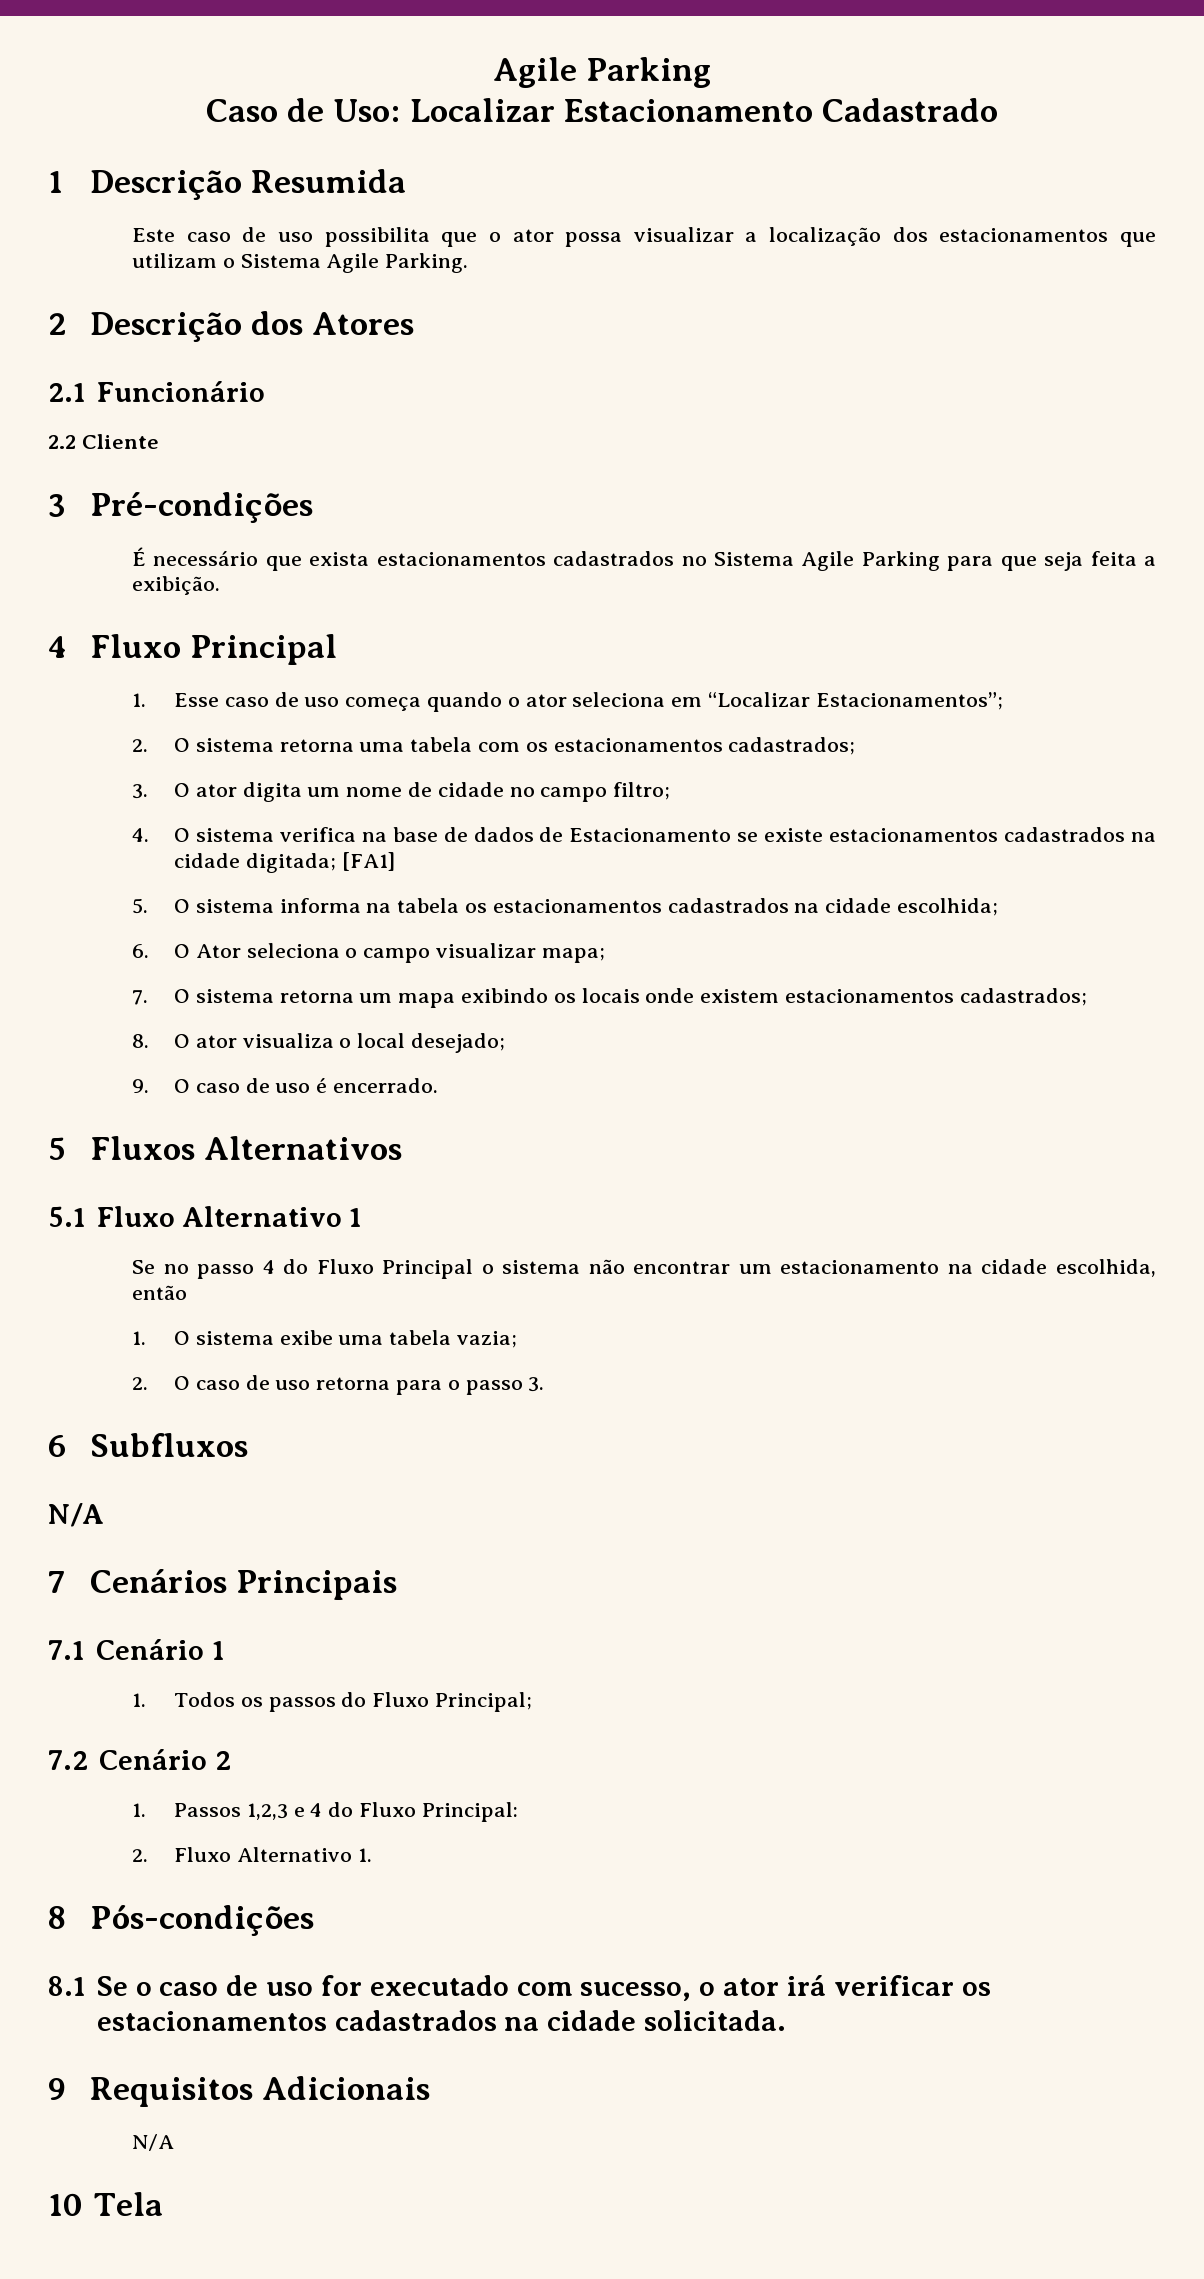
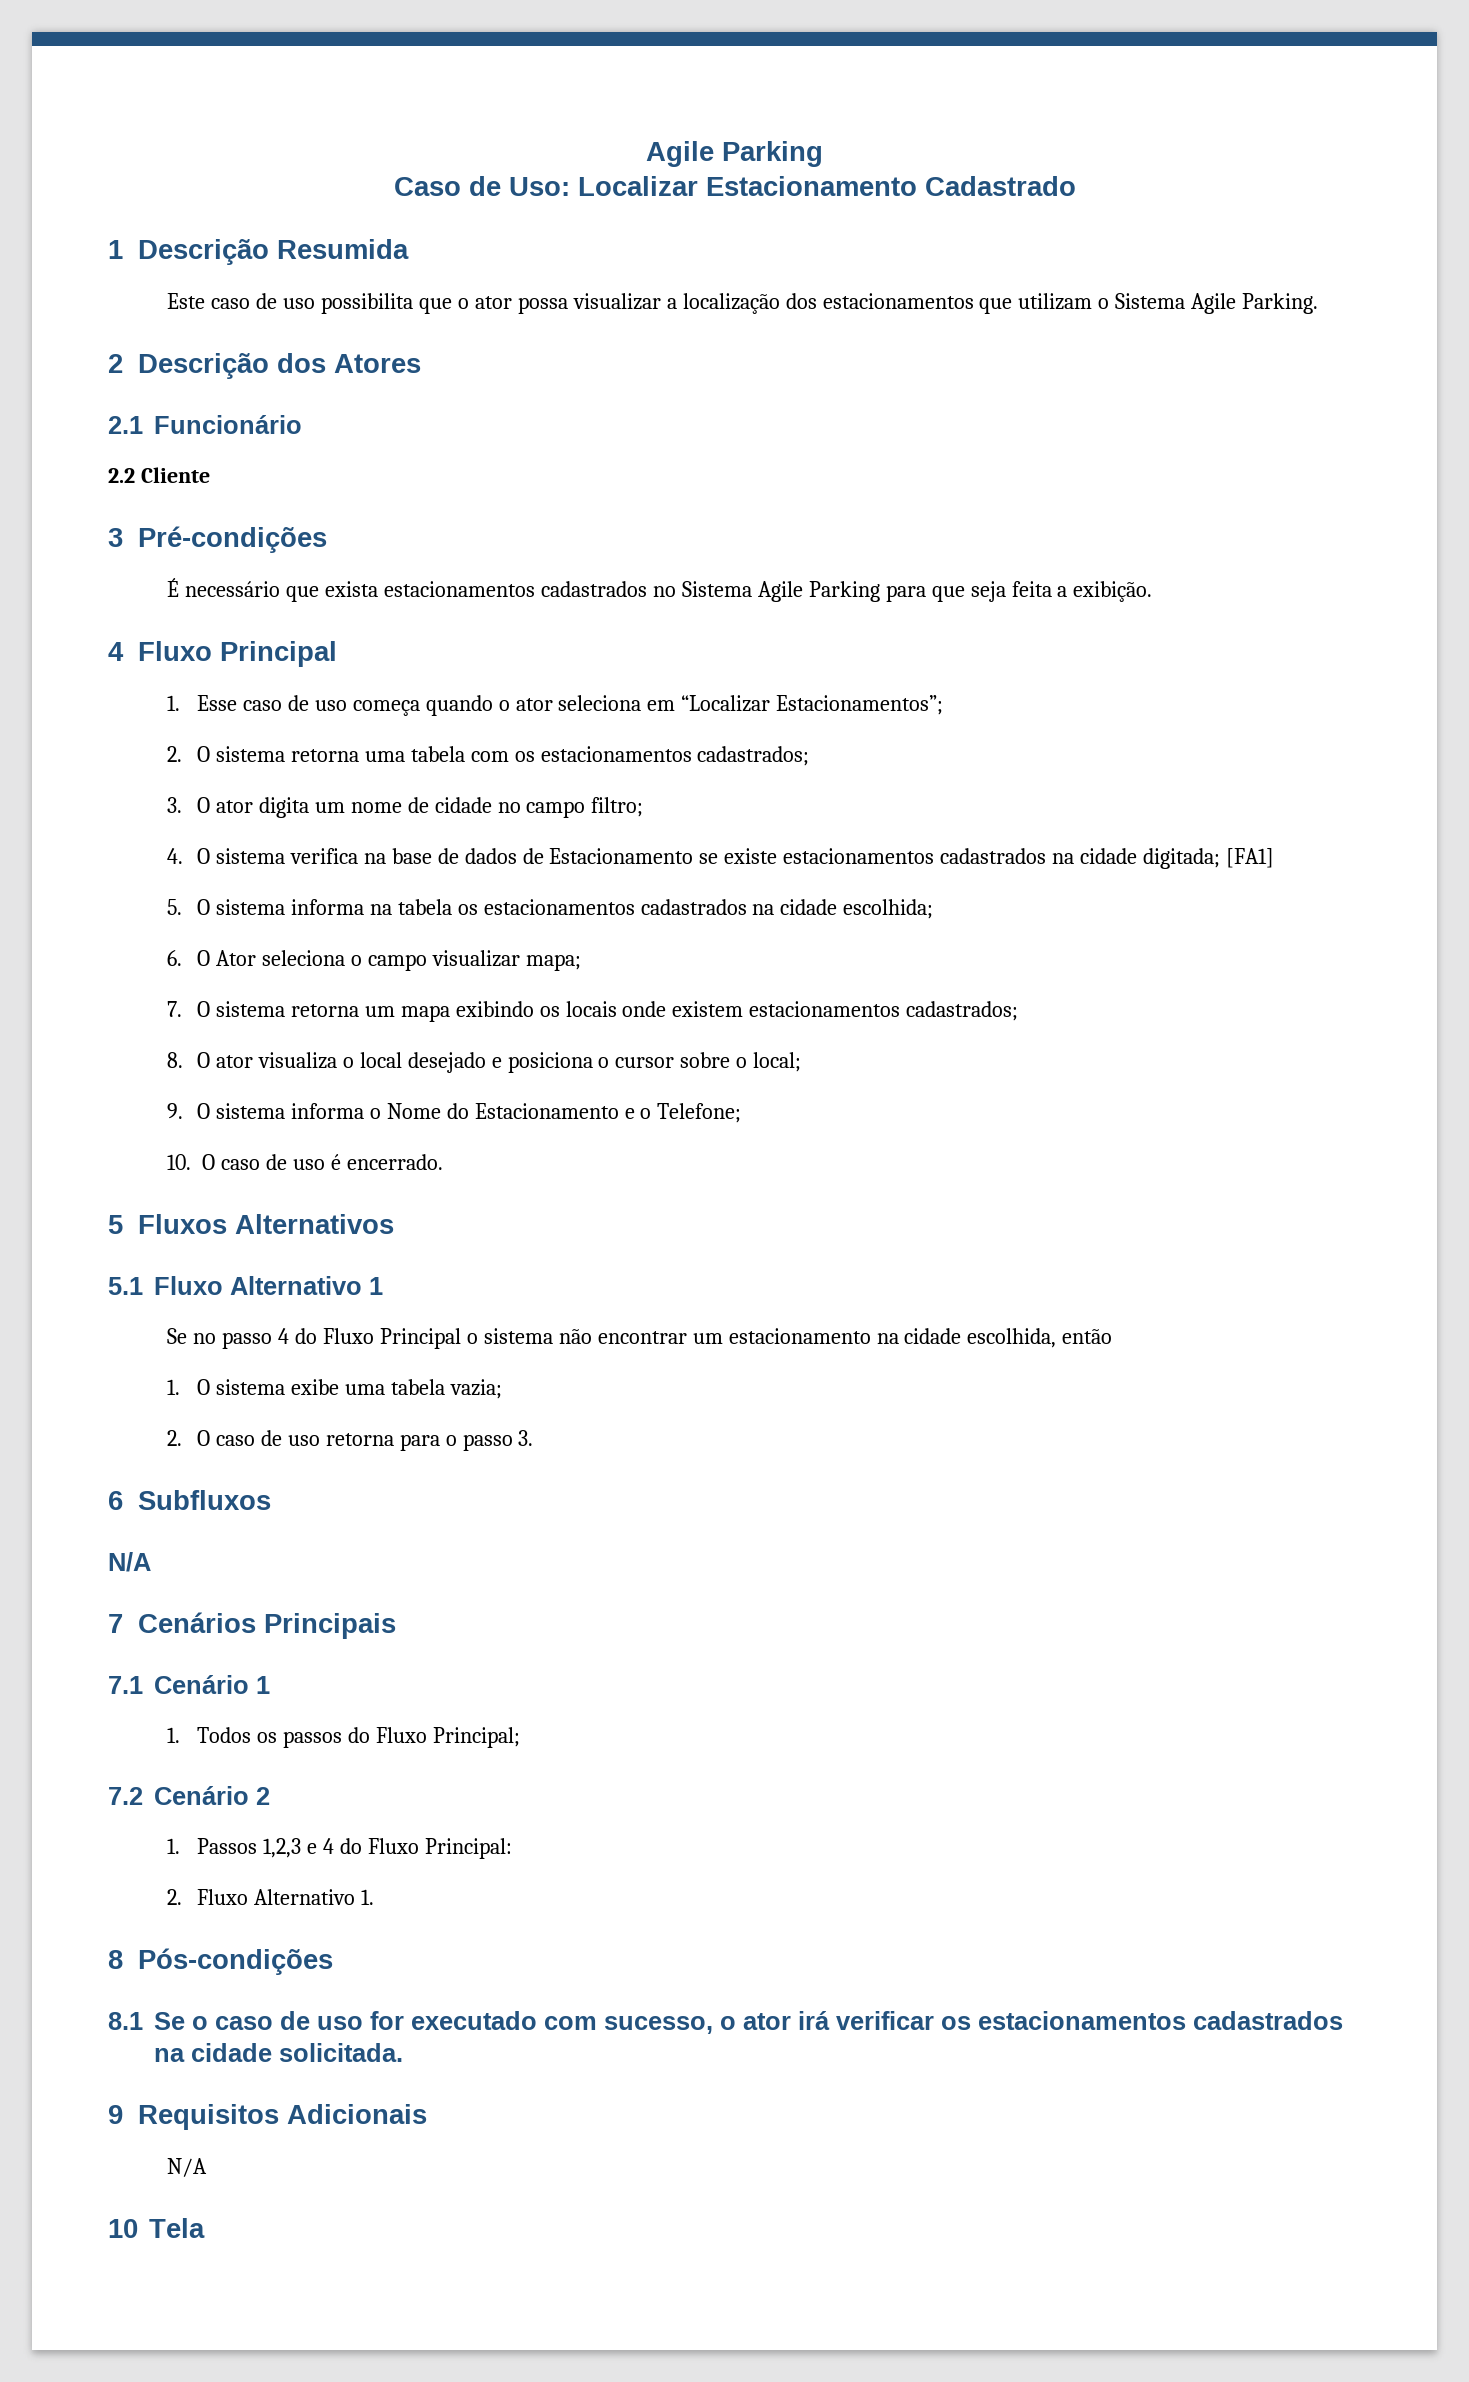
- 8. O ator visualiza o local desejado;
- 9. O caso de uso é encerrado.
+ 8. O ator visualiza o local desejado e posiciona o cursor sobre o local;
+ 9. O sistema informa o Nome do Estacionamento e o Telefone;
+ 10. O caso de uso é encerrado.

